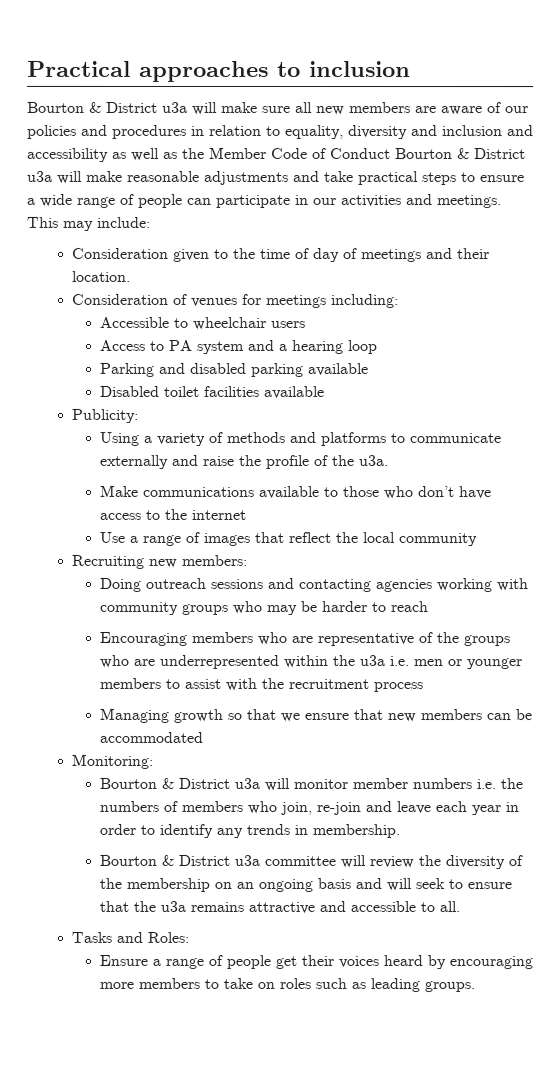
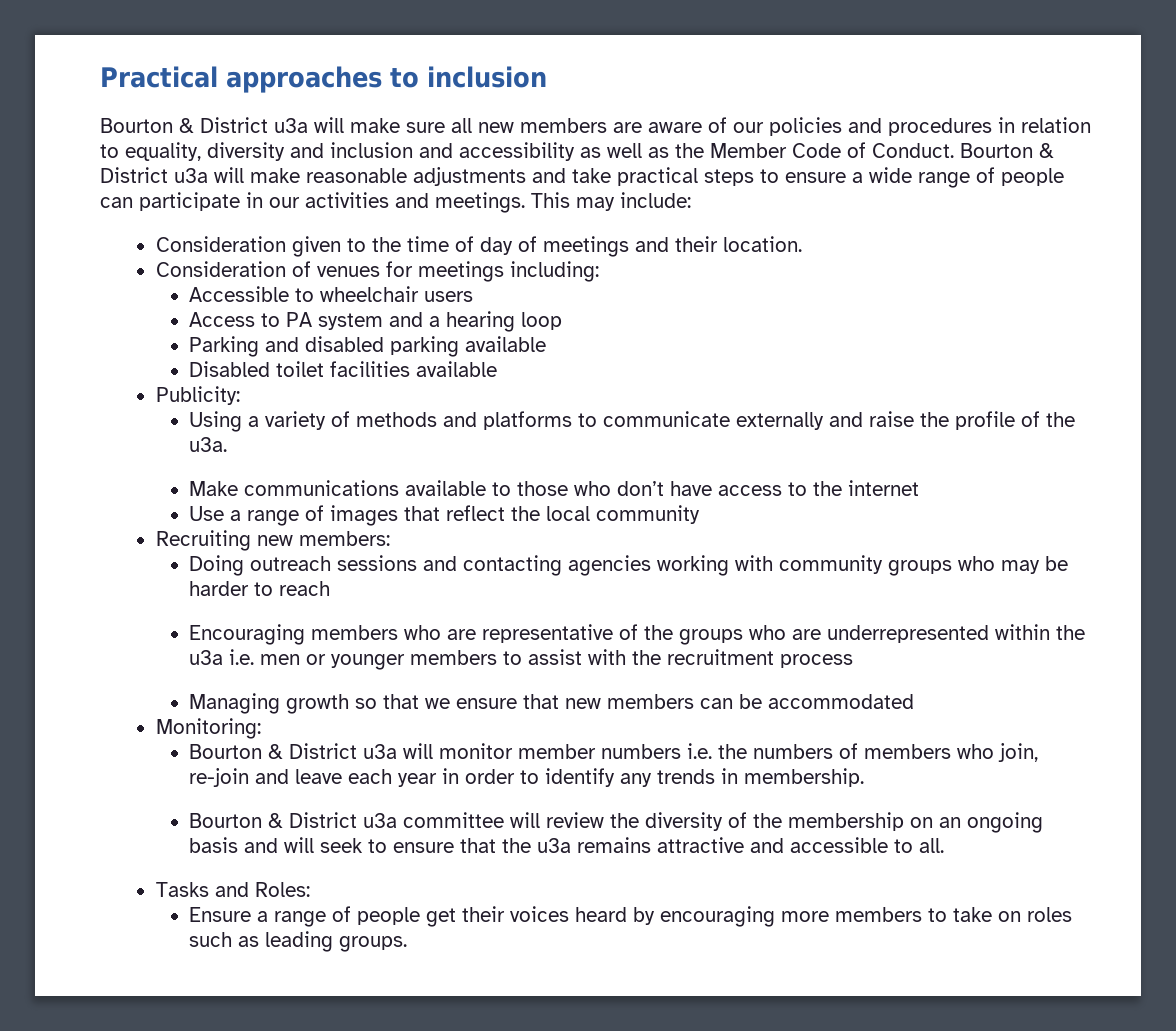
- Bourton & District u3a will make sure all new members are aware of our policies and procedures in relation to equality, diversity and inclusion and accessibility as well as the Member Code of Conduct Bourton & District u3a will make reasonable adjustments and take practical steps to ensure a wide range of people can participate in our activities and meetings.
+ Bourton & District u3a will make sure all new members are aware of our policies and procedures in relation to equality, diversity and inclusion and accessibility as well as the Member Code of Conduct. Bourton & District u3a will make reasonable adjustments and take practical steps to ensure a wide range of people can participate in our activities and meetings.

